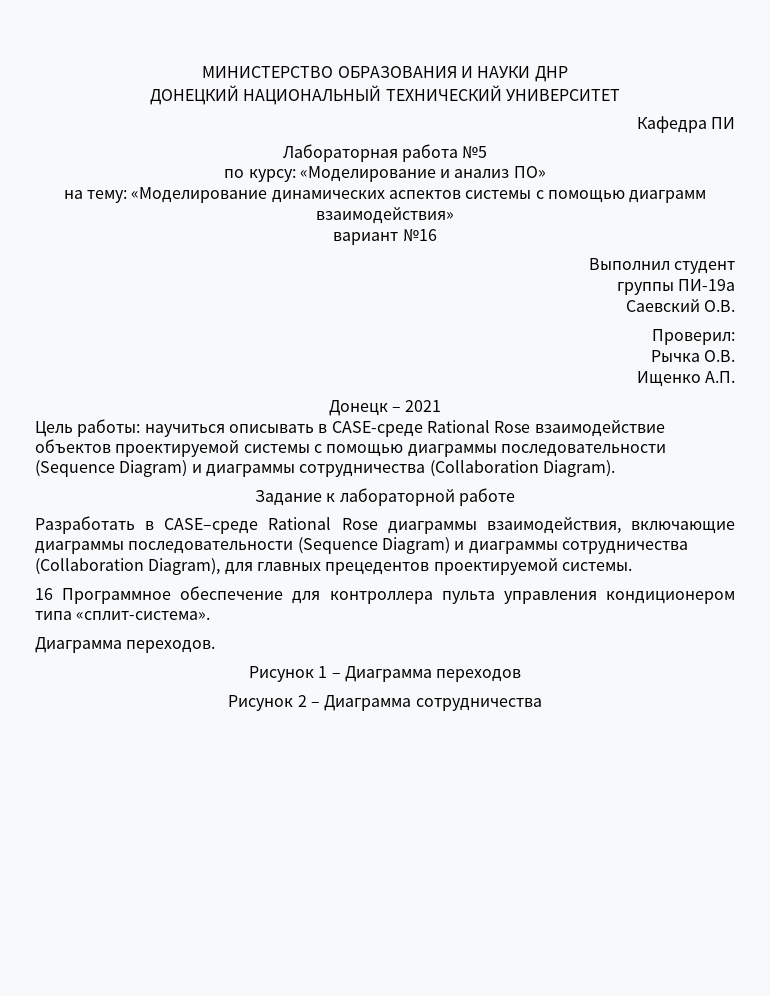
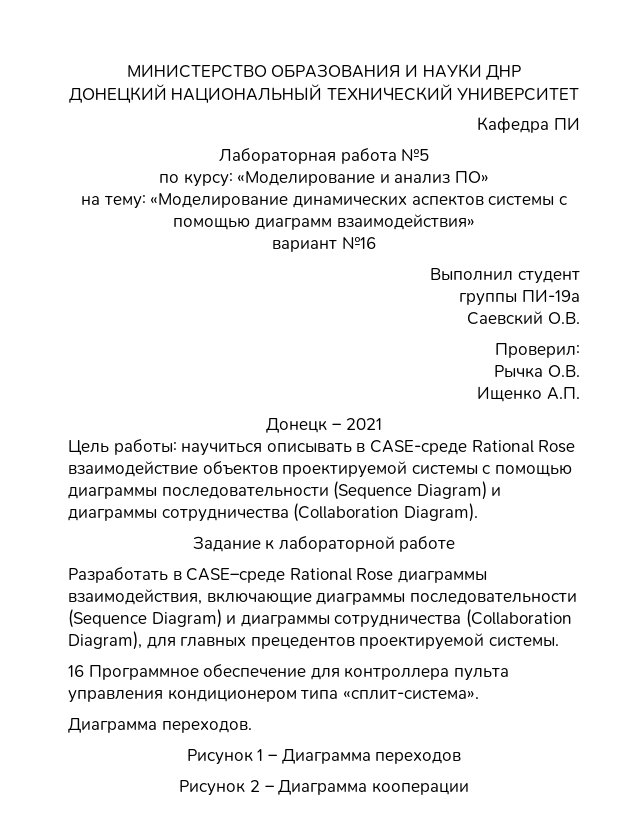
- Рисунок 2 – Диаграмма сотрудничества
+ Рисунок 2 – Диаграмма кооперации

